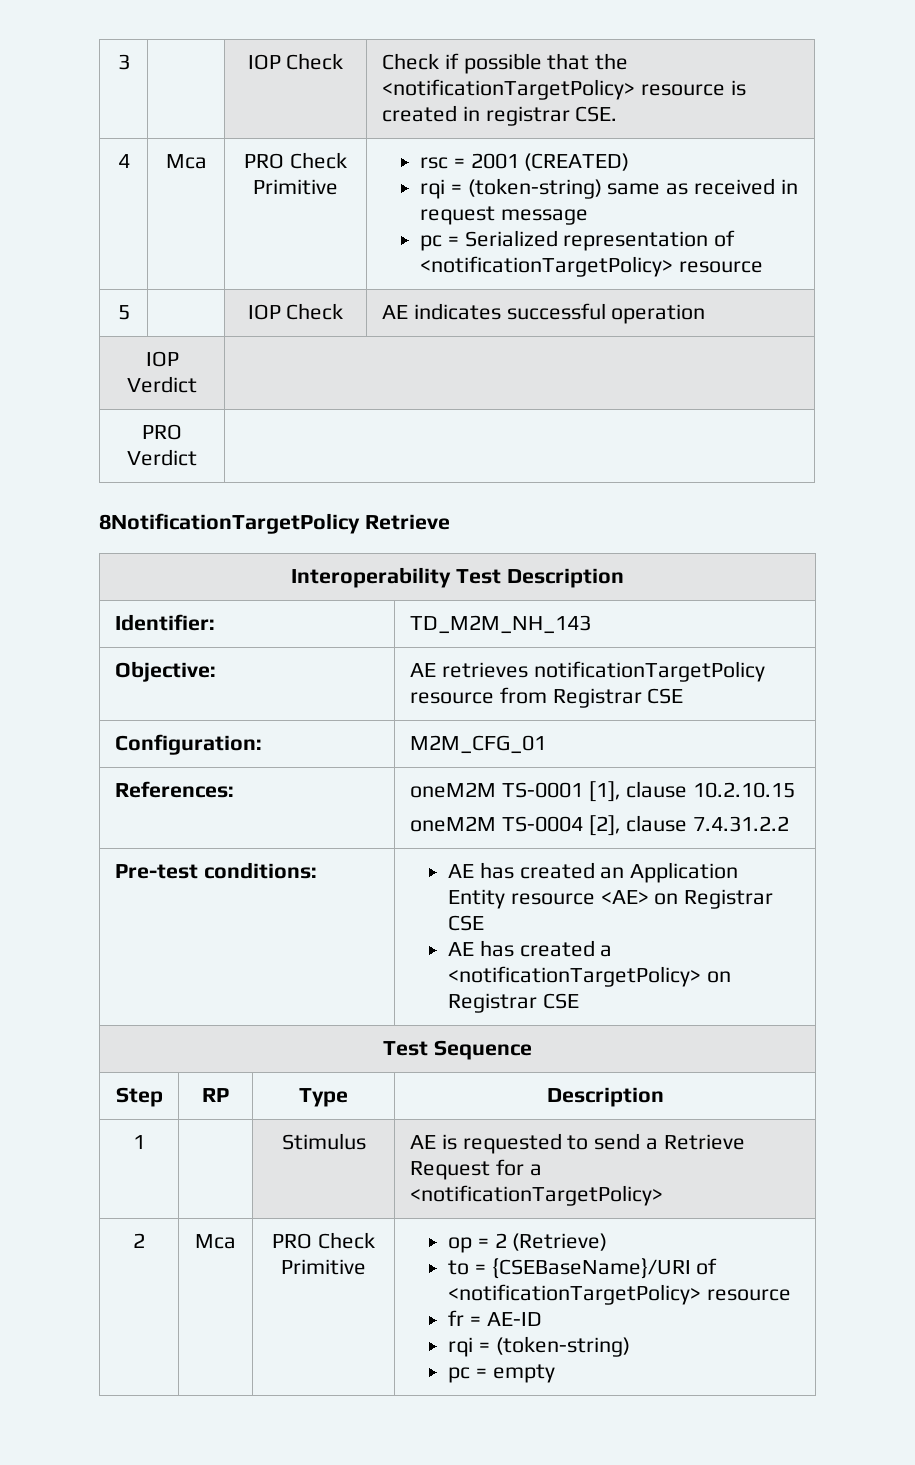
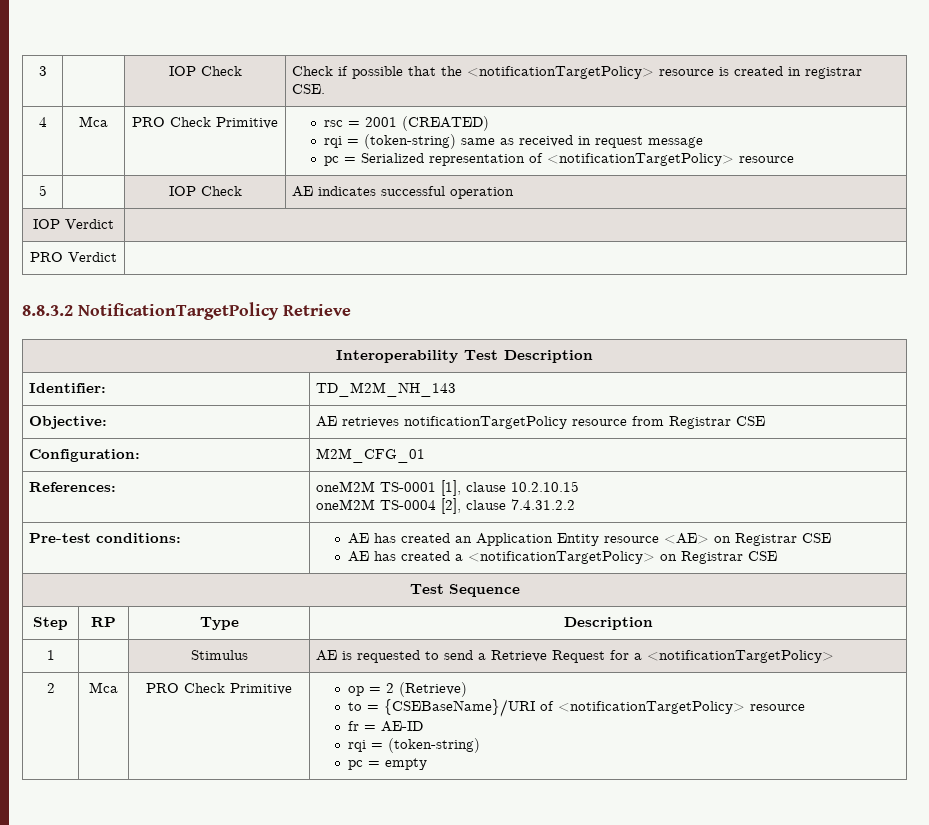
- 8NotificationTargetPolicy Retrieve
+ 8.8.3.2 NotificationTargetPolicy Retrieve

